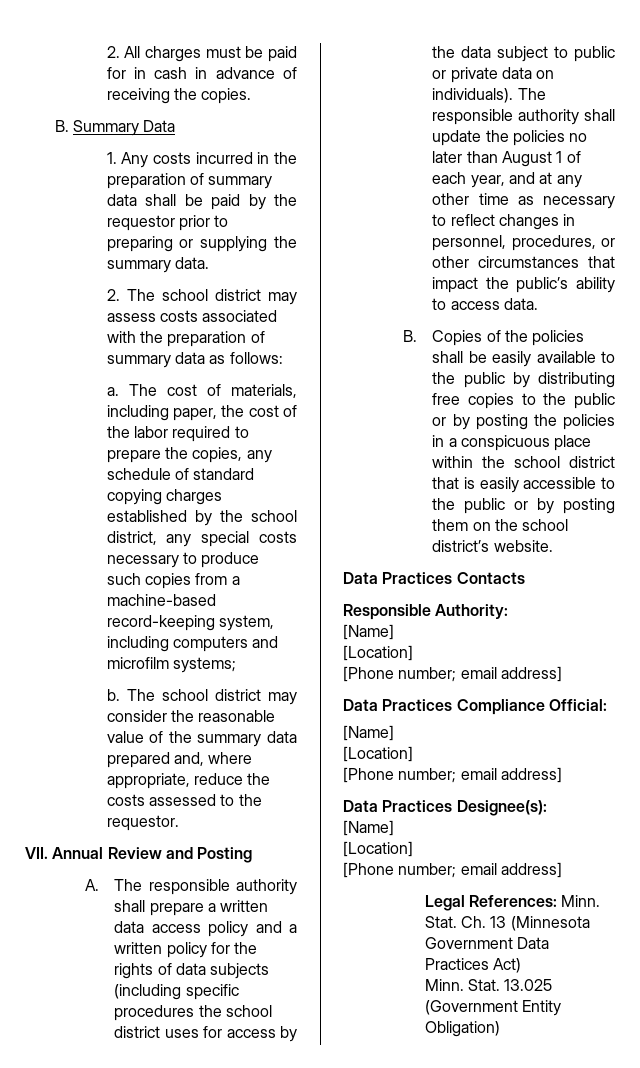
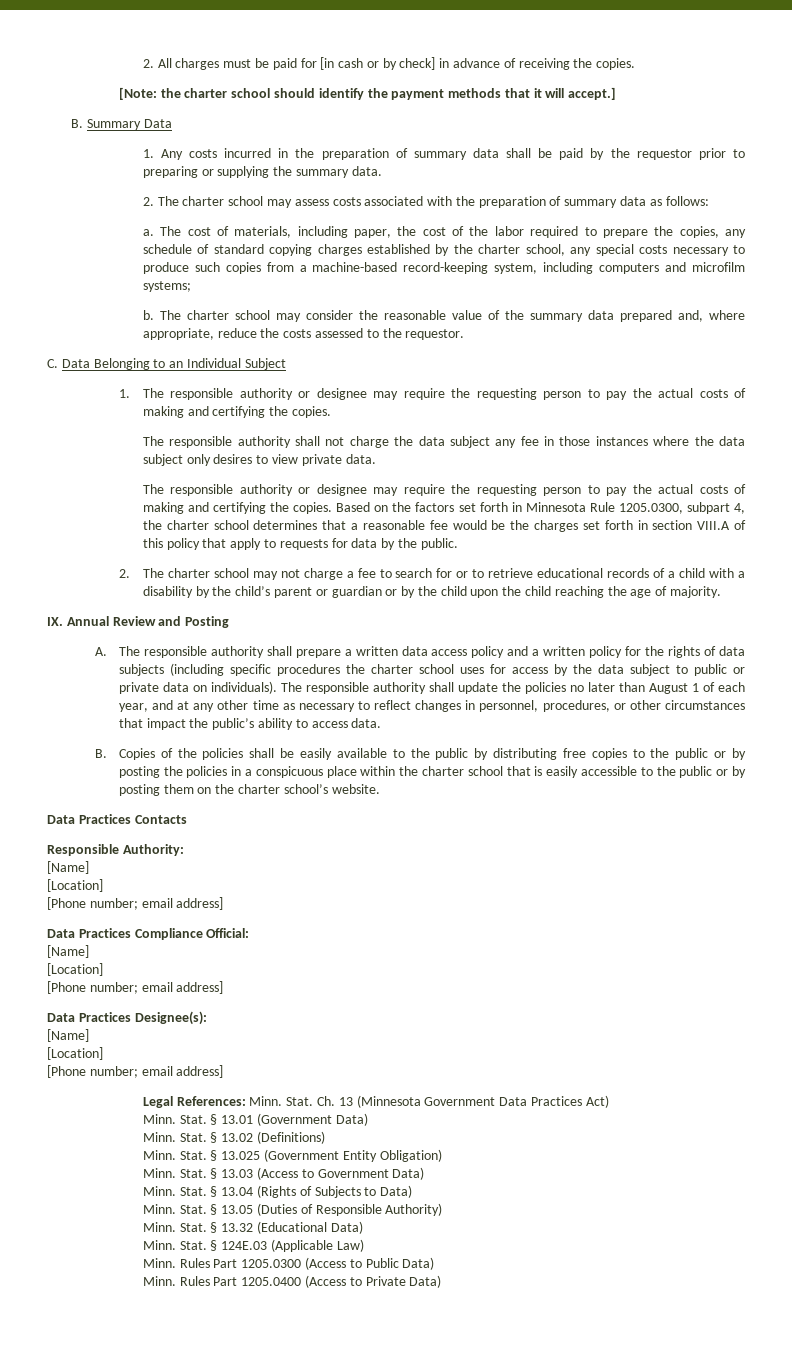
- 2. All charges must be paid for in cash in advance of receiving the copies.
+ 2. All charges must be paid for [in cash or by check] in advance of receiving the copies.
+ [Note: the charter school should identify the payment methods that it will accept.]
- 2. The school district may assess costs associated with the preparation of summary data as follows:
+ 2. The charter school may assess costs associated with the preparation of summary data as follows:
- The cost of materials, including paper, the cost of the labor required to prepare the copies, any schedule of standard copying charges established by the school district, any special costs necessary to produce such copies from a machine-based record-keeping system, including computers and microfilm systems;
+ The cost of materials, including paper, the cost of the labor required to prepare the copies, any schedule of standard copying charges established by the charter school, any special costs necessary to produce such copies from a machine-based record-keeping system, including computers and microfilm systems;
- The school district may consider the reasonable value of the summary data prepared and, where appropriate, reduce the costs assessed to the requestor.
+ The charter school may consider the reasonable value of the summary data prepared and, where appropriate, reduce the costs assessed to the requestor.
- VII. Annual Review and Posting
+ C. Data Belonging to an Individual Subject
+ 1. The responsible authority or designee may require the requesting person to pay the actual costs of making and certifying the copies.
+ The responsible authority shall not charge the data subject any fee in those instances where the data subject only desires to view private data.
+ The responsible authority or designee may require the requesting person to pay the actual costs of making and certifying the copies. Based on the factors set forth in Minnesota Rule 1205.0300, subpart 4, the charter school determines that a reasonable fee would be the charges set forth in section VIII.A of this policy that apply to requests for data by the public.
+ 2. The charter school may not charge a fee to search for or to retrieve educational records of a child with a disability by the child’s parent or guardian or by the child upon the child reaching the age of majority.
+ IX. Annual Review and Posting
- A. The responsible authority shall prepare a written data access policy and a written policy for the rights of data subjects (including specific procedures the school district uses for access by the data subject to public or private data on individuals).
+ A. The responsible authority shall prepare a written data access policy and a written policy for the rights of data subjects (including specific procedures the charter school uses for access by the data subject to public or private data on individuals).
- B. Copies of the policies shall be easily available to the public by distributing free copies to the public or by posting the policies in a conspicuous place within the school district that is easily accessible to the public or by posting them on the school district’s website.
+ B. Copies of the policies shall be easily available to the public by distributing free copies to the public or by posting the policies in a conspicuous place within the charter school that is easily accessible to the public or by posting them on the charter school’s website.
- 13.025 (Government Entity Obligation)
+ § 13.01 (Government Data)
+ Minn. Stat. § 13.02 (Definitions)
+ Minn. Stat. § 13.025 (Government Entity Obligation)
+ Minn. Stat. § 13.03 (Access to Government Data)
+ Minn. Stat. § 13.04 (Rights of Subjects to Data)
+ Minn. Stat. § 13.05 (Duties of Responsible Authority)
+ Minn. Stat. § 13.32 (Educational Data)
+ Minn. Stat. § 124E.03 (Applicable Law)
+ Minn. Rules Part 1205.0300 (Access to Public Data)
+ Minn. Rules Part 1205.0400 (Access to Private Data)

